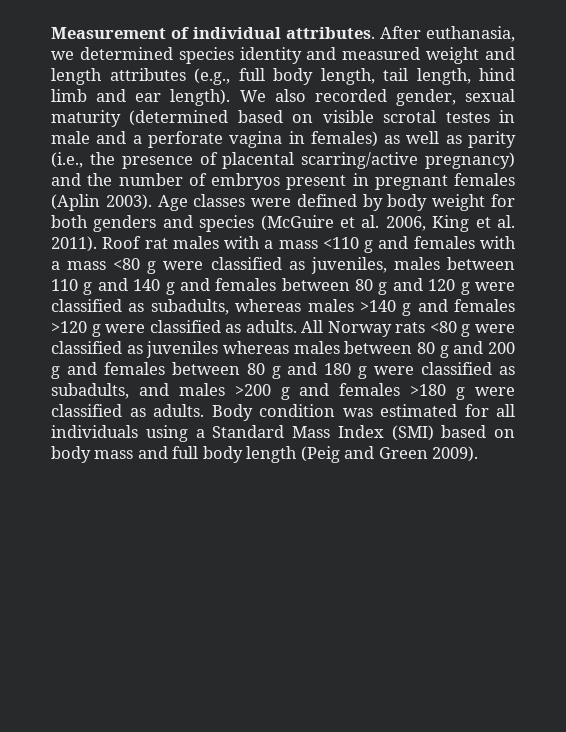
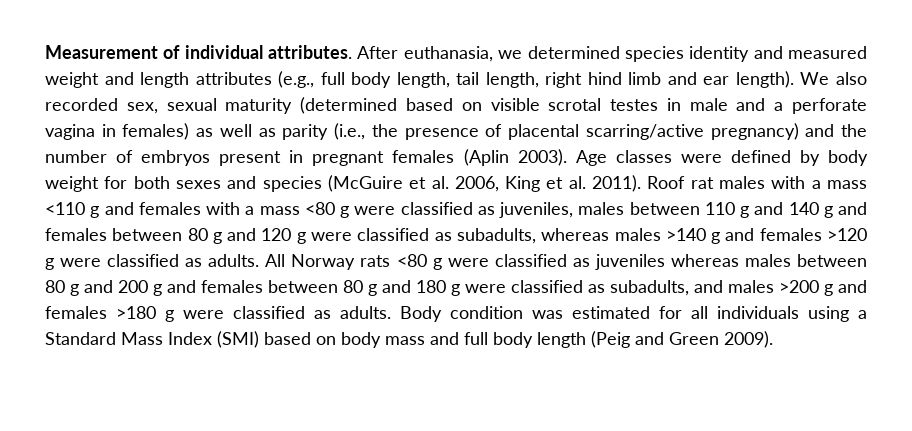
- After euthanasia, we determined species identity and measured weight and length attributes (e.g., full body length, tail length, hind limb and ear length).
+ After euthanasia, we determined species identity and measured weight and length attributes (e.g., full body length, tail length, right hind limb and ear length).
- We also recorded gender, sexual maturity (determined based on visible scrotal testes in male and a perforate vagina in females) as well as parity (i.e., the presence of placental scarring/active pregnancy) and the number of embryos present in pregnant females (Aplin 2003).
+ We also recorded sex, sexual maturity (determined based on visible scrotal testes in male and a perforate vagina in females) as well as parity (i.e., the presence of placental scarring/active pregnancy) and the number of embryos present in pregnant females (Aplin 2003).
- Age classes were defined by body weight for both genders and species (McGuire et al. 2006, King et al. 2011).
+ Age classes were defined by body weight for both sexes and species (McGuire et al. 2006, King et al. 2011).

